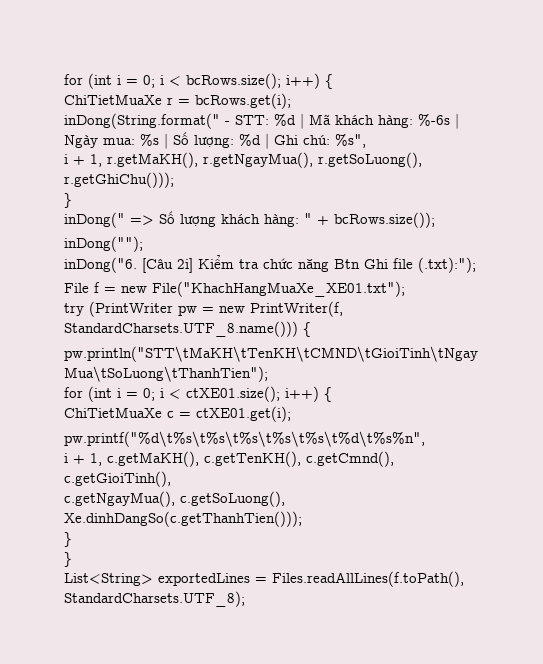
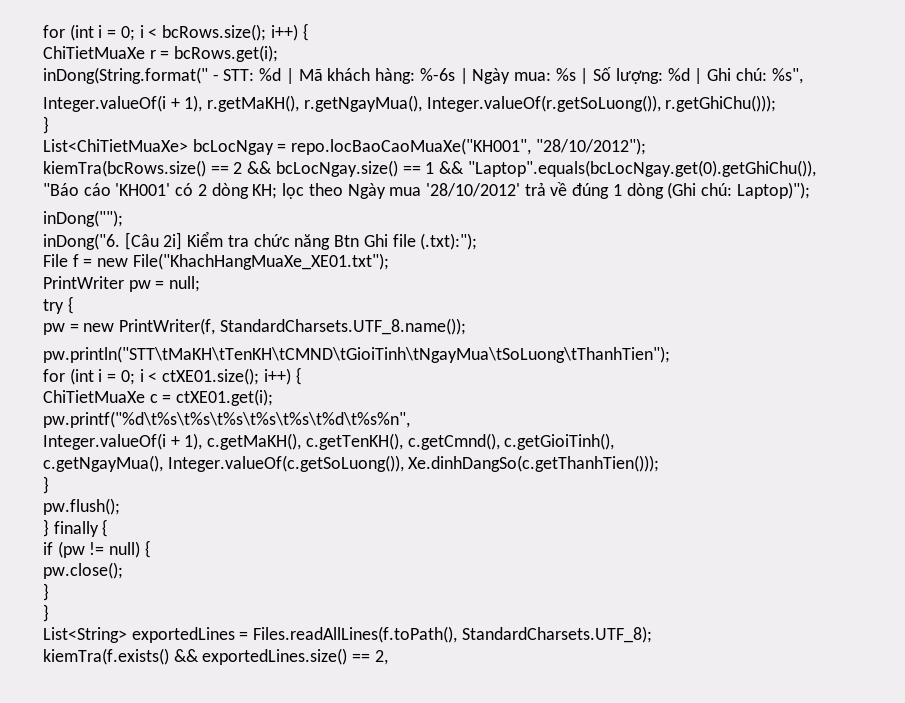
- i + 1, r.getMaKH(), r.getNgayMua(), r.getSoLuong(), r.getGhiChu()));
+ Integer.valueOf(i + 1), r.getMaKH(), r.getNgayMua(), Integer.valueOf(r.getSoLuong()), r.getGhiChu()));
- inDong(" => Số lượng khách hàng: " + bcRows.size());
+ List<ChiTietMuaXe> bcLocNgay = repo.locBaoCaoMuaXe("KH001", "28/10/2012");
+ kiemTra(bcRows.size() == 2 && bcLocNgay.size() == 1 && "Laptop".equals(bcLocNgay.get(0).getGhiChu()),
+ "Báo cáo 'KH001' có 2 dòng KH; lọc theo Ngày mua '28/10/2012' trả về đúng 1 dòng (Ghi chú: Laptop)");
+ PrintWriter pw = null;
- try (PrintWriter pw = new PrintWriter(f, StandardCharsets.UTF_8.name())) {
+ try {
+ pw = new PrintWriter(f, StandardCharsets.UTF_8.name());
- i + 1, c.getMaKH(), c.getTenKH(), c.getCmnd(), c.getGioiTinh(),
+ Integer.valueOf(i + 1), c.getMaKH(), c.getTenKH(), c.getCmnd(), c.getGioiTinh(),
- c.getNgayMua(), c.getSoLuong(), Xe.dinhDangSo(c.getThanhTien()));
+ c.getNgayMua(), Integer.valueOf(c.getSoLuong()), Xe.dinhDangSo(c.getThanhTien()));
+ pw.flush();
+ } finally {
+ if (pw != null) {
+ pw.close();
+ }
+ kiemTra(f.exists() && exportedLines.size() == 2,

